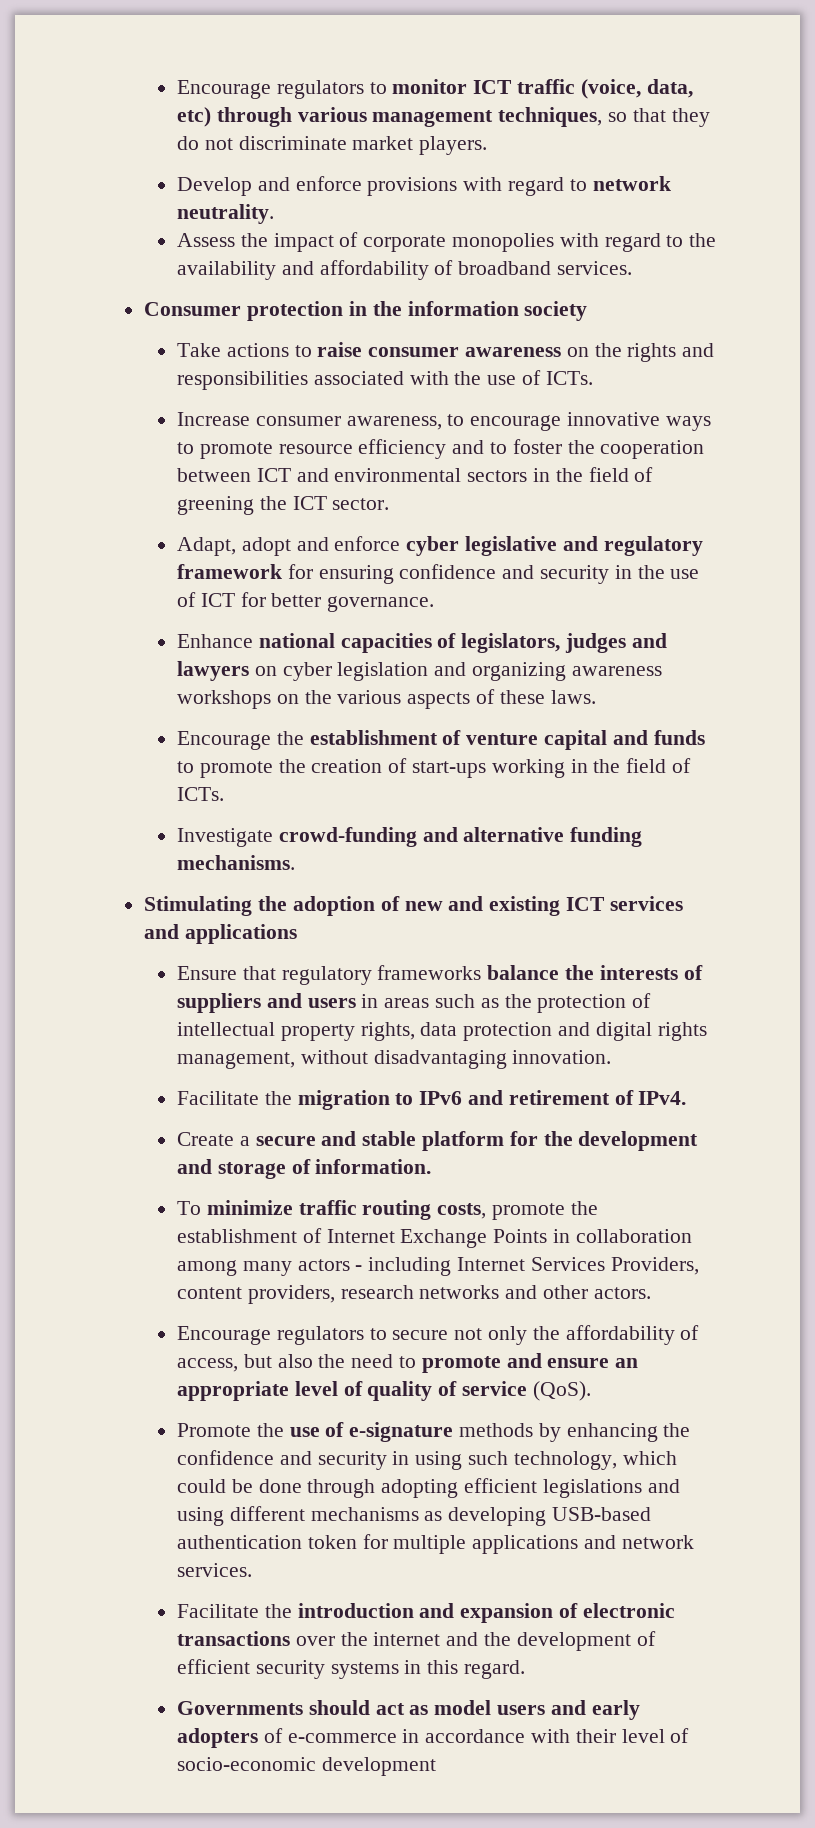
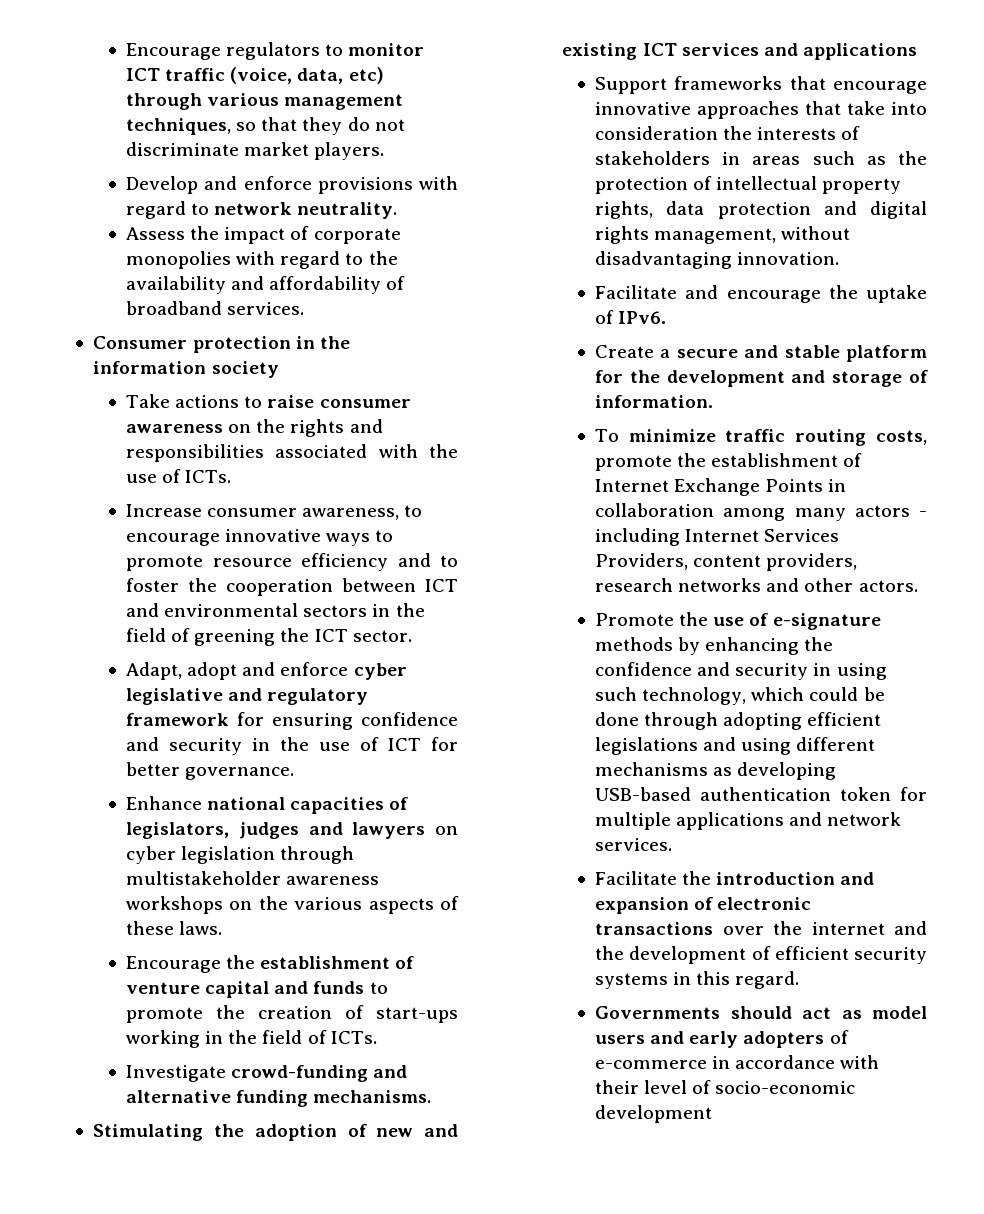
- Enhance national capacities of legislators, judges and lawyers on cyber legislation and organizing awareness workshops on the various aspects of these laws.
+ Enhance national capacities of legislators, judges and lawyers on cyber legislation through multistakeholder awareness workshops on the various aspects of these laws.
- Ensure that regulatory frameworks balance the interests of suppliers and users in areas such as the protection of intellectual property rights, data protection and digital rights management, without disadvantaging innovation.
+ Support frameworks that encourage innovative approaches that take into consideration the interests of stakeholders in areas such as the protection of intellectual property rights, data protection and digital rights management, without disadvantaging innovation.
- Facilitate the migration to IPv6 and retirement of IPv4.
+ Facilitate and encourage the uptake of IPv6.
- Encourage regulators to secure not only the affordability of access, but also the need to promote and ensure an appropriate level of quality of service (QoS).

